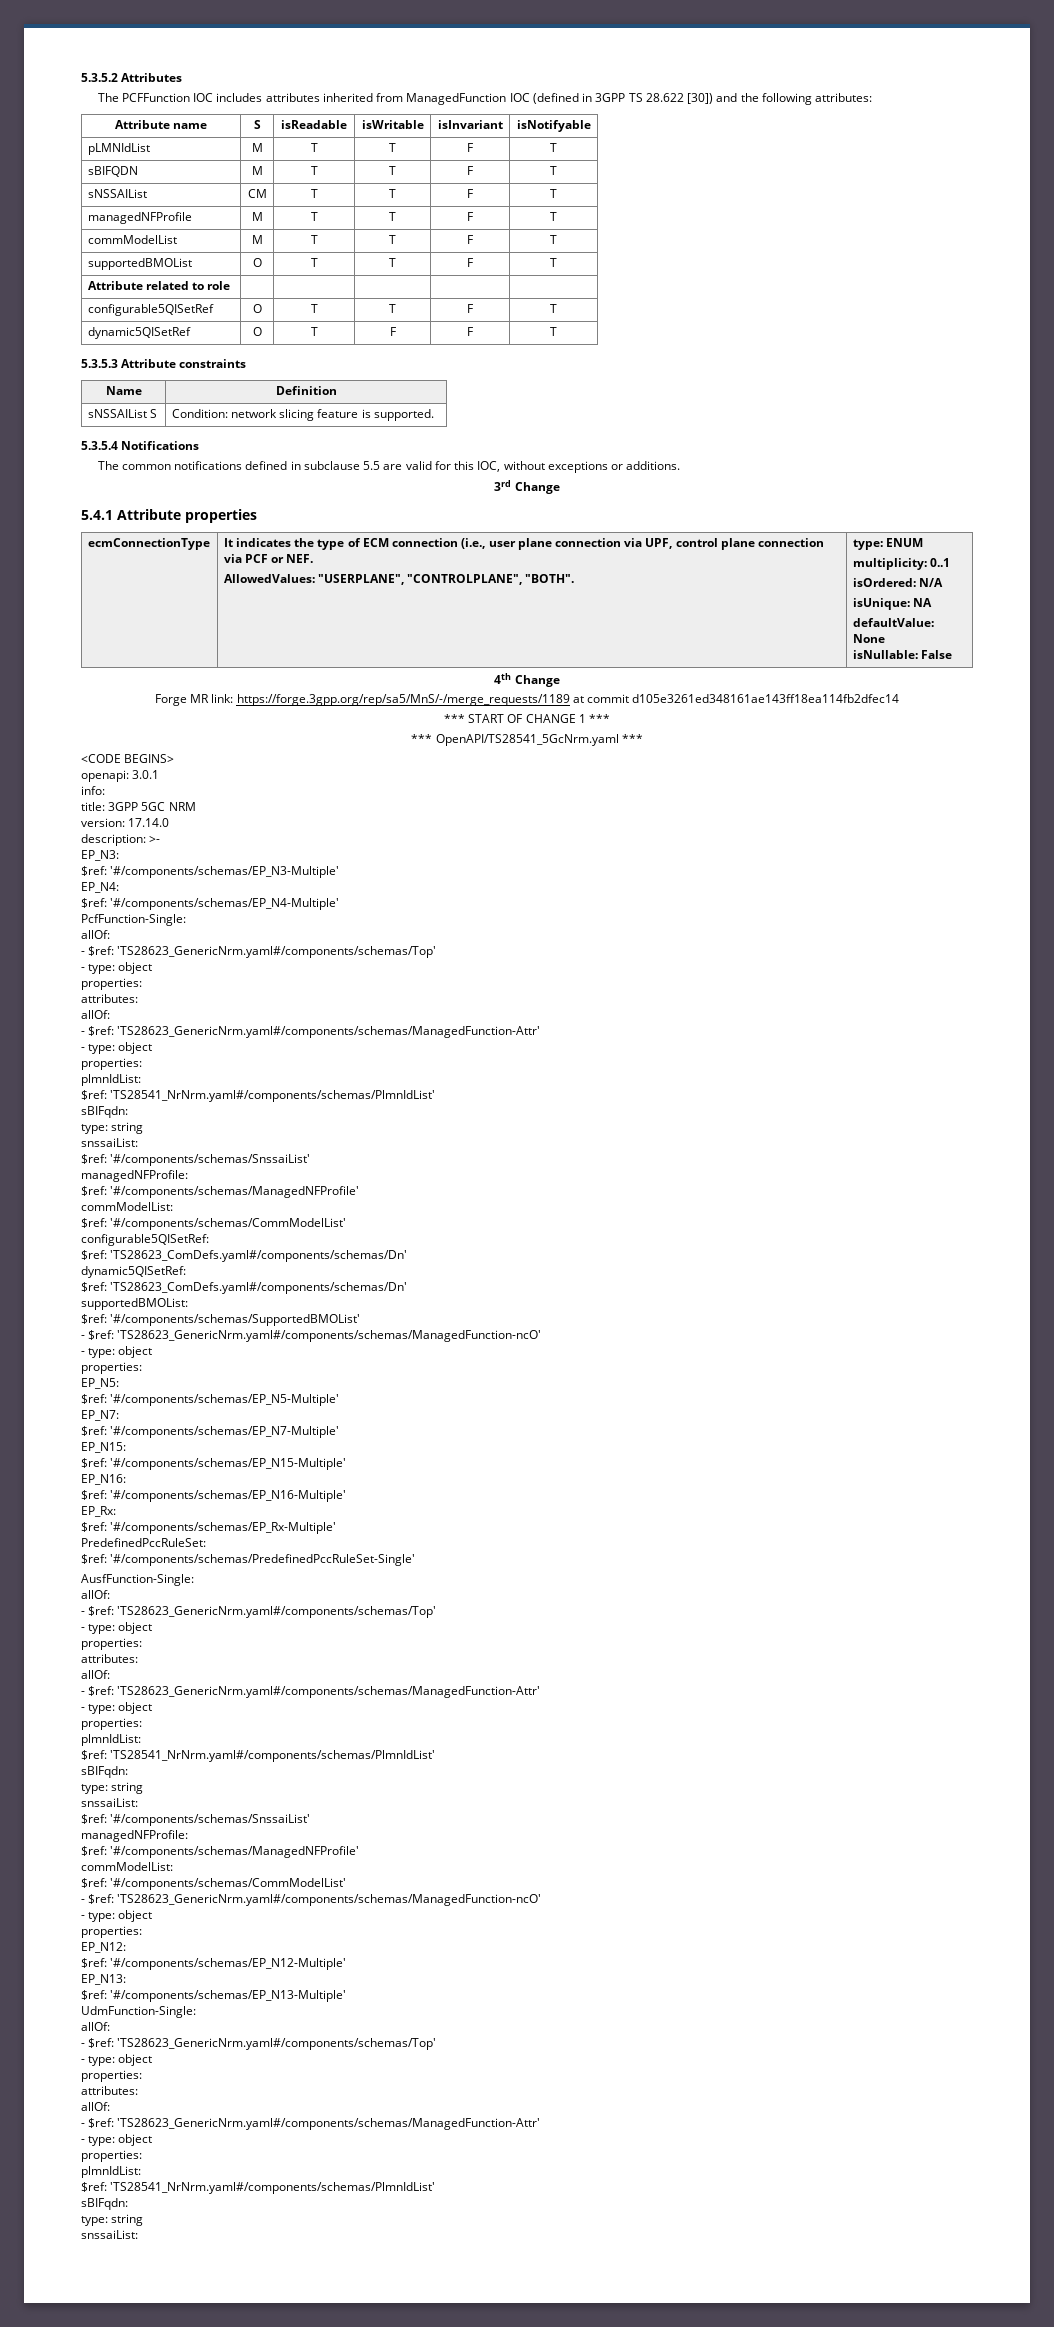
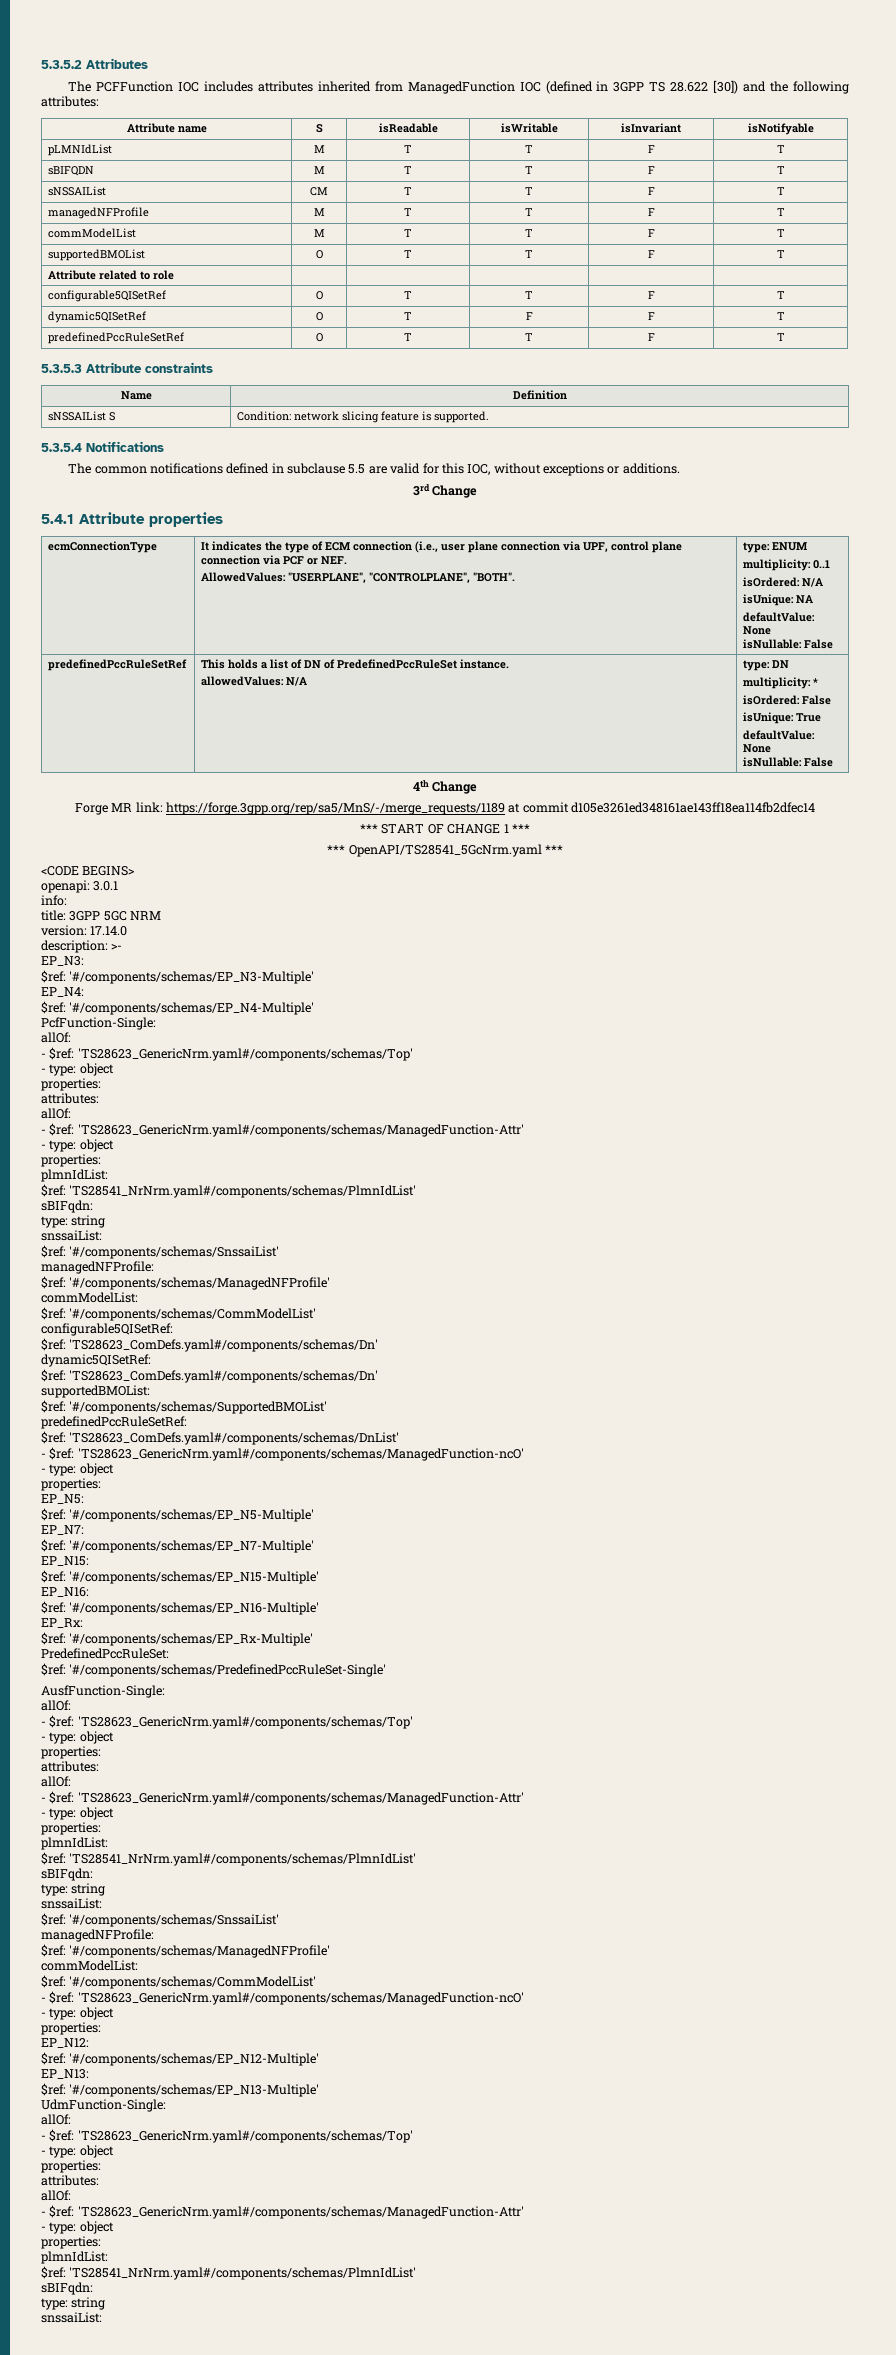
+ predefinedPccRuleSetRef | O | T | T | F | T
+ predefinedPccRuleSetRef | This holds a list of DN of PredefinedPccRuleSet instance.
+ allowedValues: N/A | type: DN
+ multiplicity: *
+ isOrdered: False
+ isUnique: True
+ defaultValue: None
+ isNullable: False
+ predefinedPccRuleSetRef:
+ $ref: 'TS28623_ComDefs.yaml#/components/schemas/DnList'

